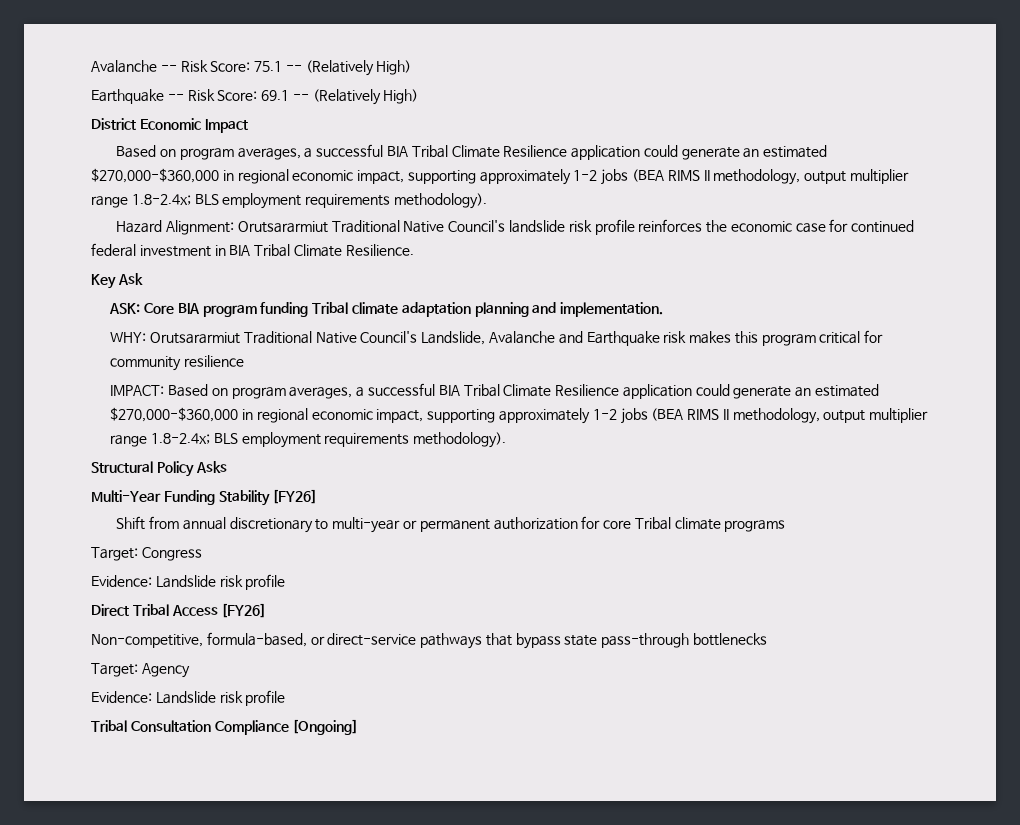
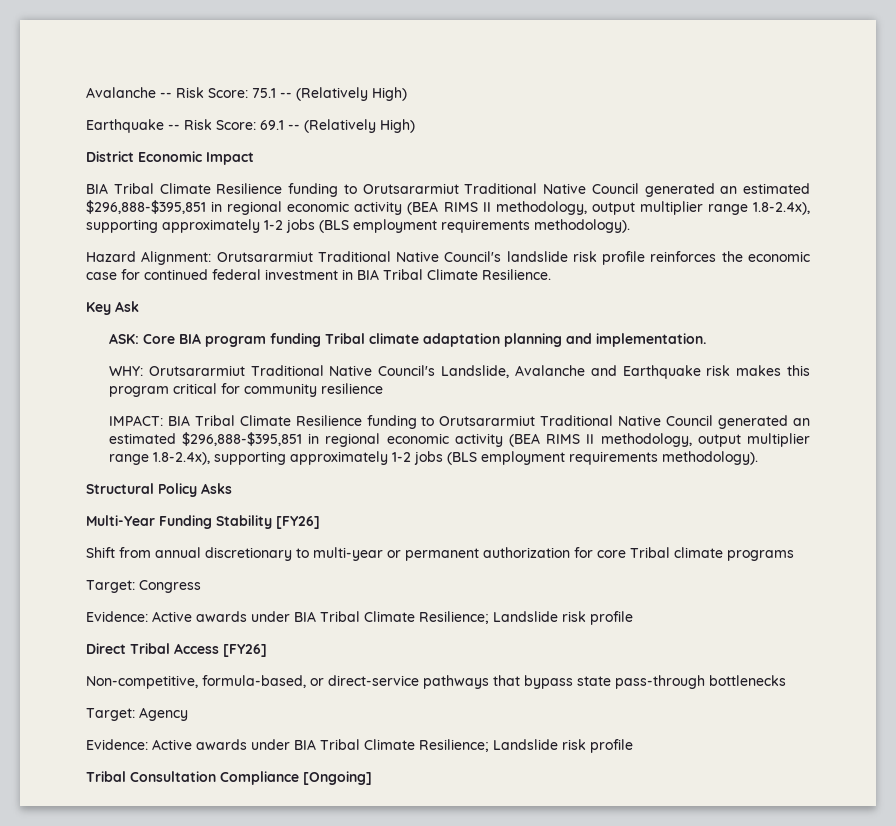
  District Economic Impact
- Based on program averages, a successful BIA Tribal Climate Resilience application could generate an estimated $270,000-$360,000 in regional economic impact, supporting approximately 1-2 jobs (BEA RIMS II methodology, output multiplier range 1.8-2.4x; BLS employment requirements methodology).
+ BIA Tribal Climate Resilience funding to Orutsararmiut Traditional Native Council generated an estimated $296,888-$395,851 in regional economic activity (BEA RIMS II methodology, output multiplier range 1.8-2.4x), supporting approximately 1-2 jobs (BLS employment requirements methodology).
- IMPACT: Based on program averages, a successful BIA Tribal Climate Resilience application could generate an estimated $270,000-$360,000 in regional economic impact, supporting approximately 1-2 jobs (BEA RIMS II methodology, output multiplier range 1.8-2.4x; BLS employment requirements methodology).
+ IMPACT: BIA Tribal Climate Resilience funding to Orutsararmiut Traditional Native Council generated an estimated $296,888-$395,851 in regional economic activity (BEA RIMS II methodology, output multiplier range 1.8-2.4x), supporting approximately 1-2 jobs (BLS employment requirements methodology).
  Target: Congress
- Evidence: Landslide risk profile
+ Evidence: Active awards under BIA Tribal Climate Resilience; Landslide risk profile
  Target: Agency
- Evidence: Landslide risk profile
+ Evidence: Active awards under BIA Tribal Climate Resilience; Landslide risk profile

